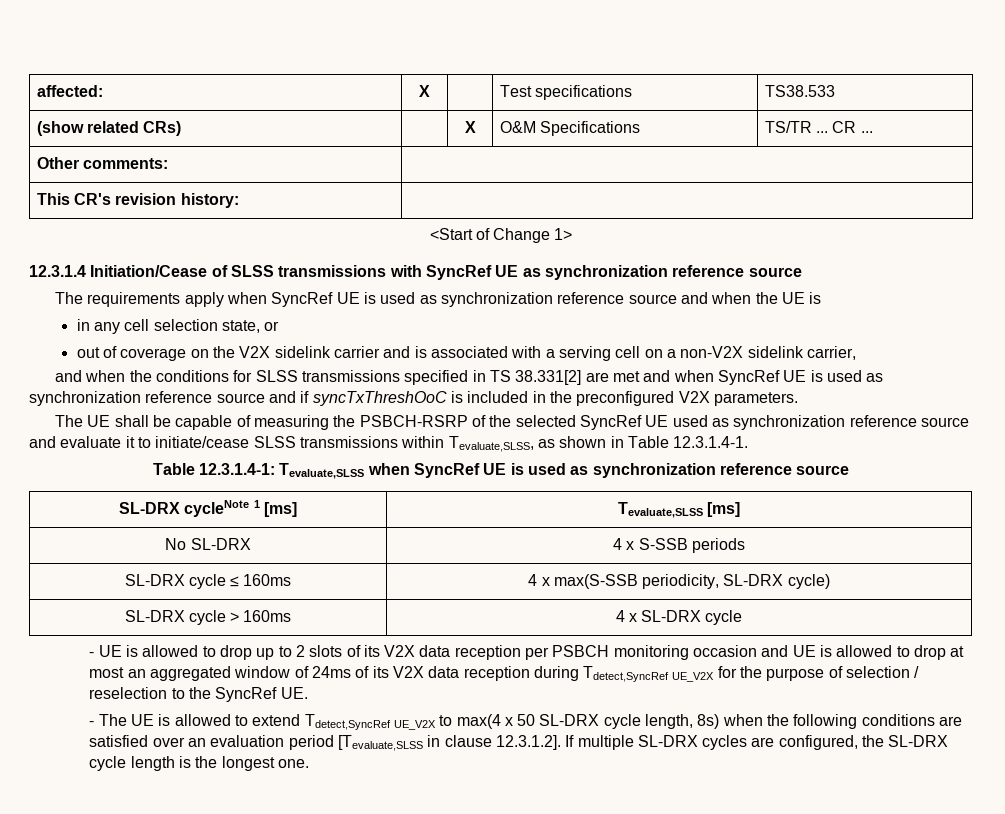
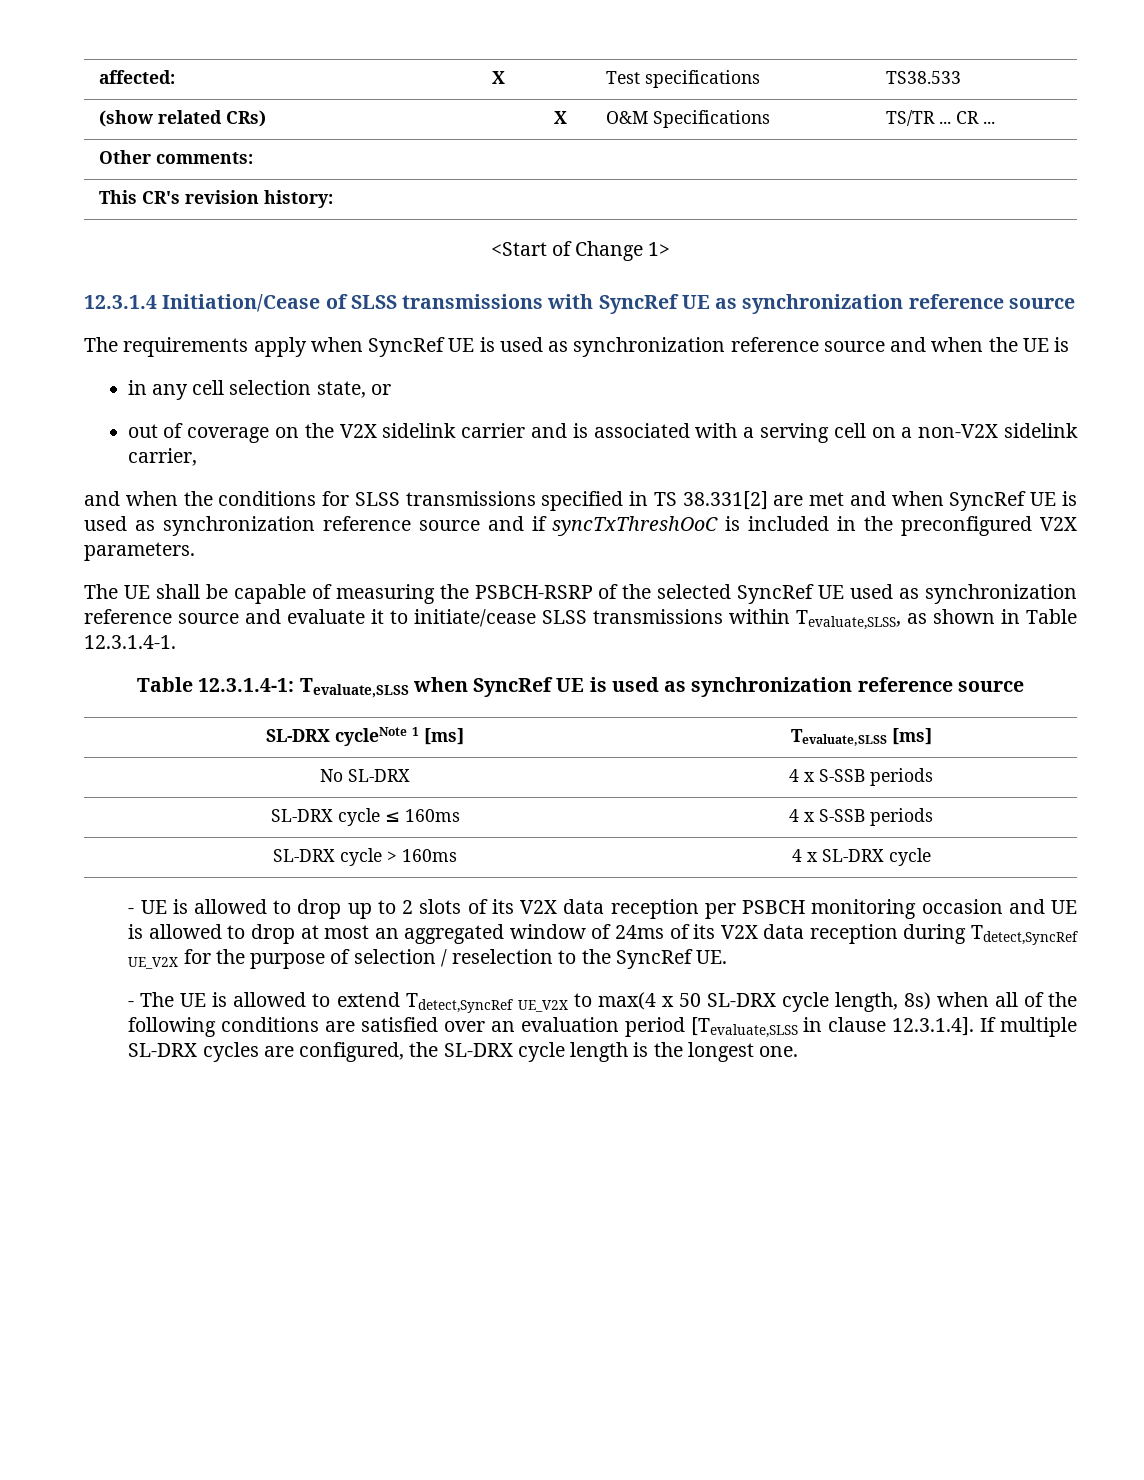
- SL-DRX cycle ≤ 160ms | 4 x max(S-SSB periodicity, SL-DRX cycle)
+ SL-DRX cycle ≤ 160ms | 4 x S-SSB periods
- - The UE is allowed to extend Tdetect,SyncRef UE_V2X to max(4 x 50 SL-DRX cycle length, 8s) when the following conditions are satisfied over an evaluation period [Tevaluate,SLSS in clause 12.3.1.2]. If multiple SL-DRX cycles are configured, the SL-DRX cycle length is the longest one.
+ - The UE is allowed to extend Tdetect,SyncRef UE_V2X to max(4 x 50 SL-DRX cycle length, 8s) when all of the following conditions are satisfied over an evaluation period [Tevaluate,SLSS in clause 12.3.1.4]. If multiple SL-DRX cycles are configured, the SL-DRX cycle length is the longest one.

